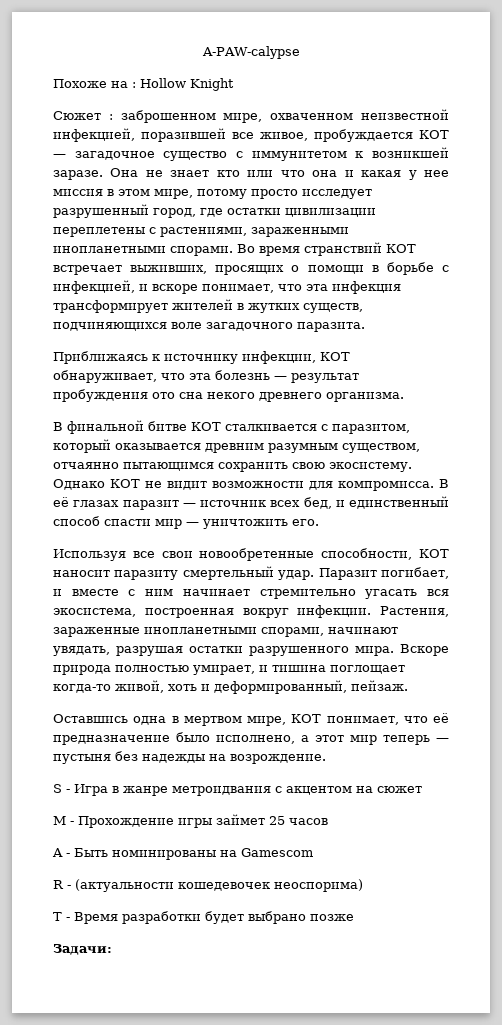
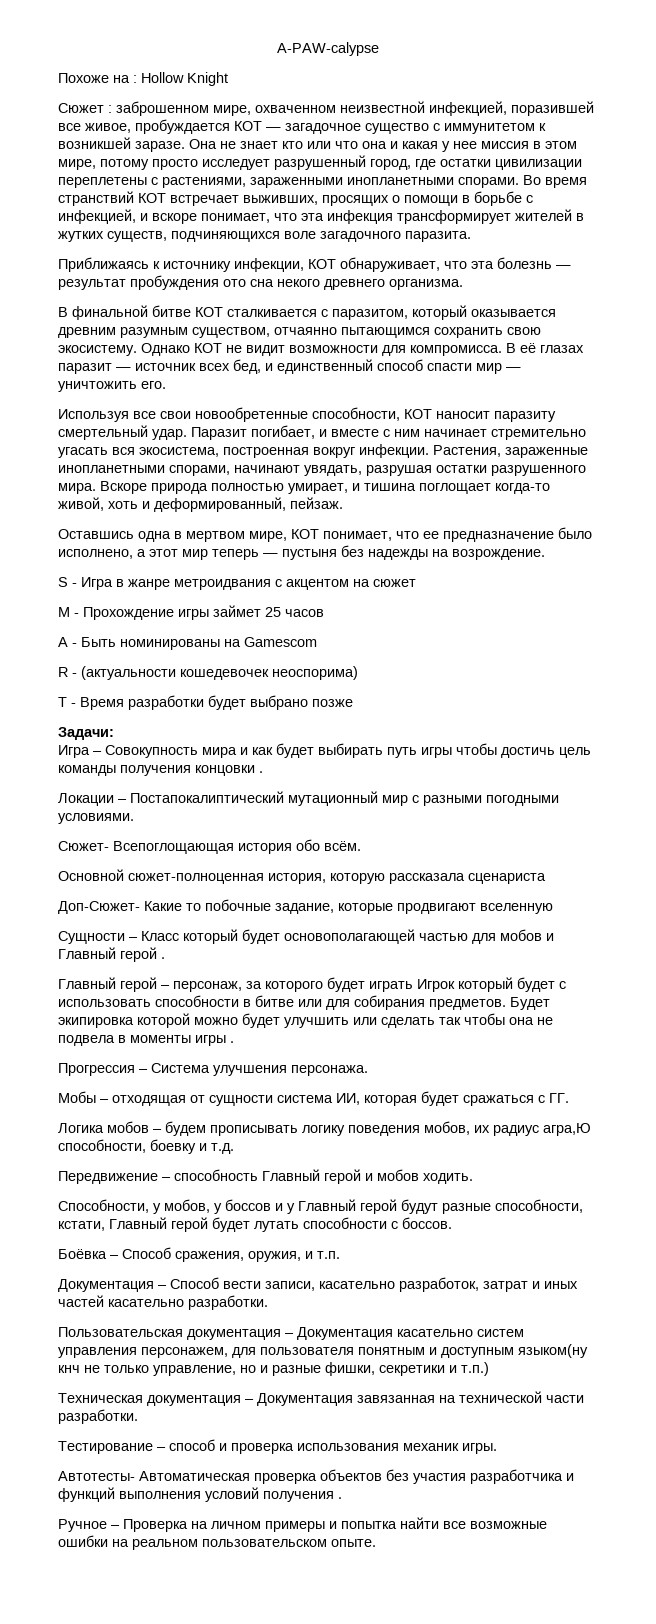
- Оставшись одна в мертвом мире, КОТ понимает, что её предназначение было исполнено, а этот мир теперь — пустыня без надежды на возрождение.
+ Оставшись одна в мертвом мире, КОТ понимает, что ее предназначение было исполнено, а этот мир теперь — пустыня без надежды на возрождение.
+ Игра – Совокупность мира и как будет выбирать путь игры чтобы достичь цель команды получения концовки .
+ Локации – Постапокалиптический мутационный мир с разными погодными условиями.
+ Сюжет- Всепоглощающая история обо всём.
+ Основной сюжет-полноценная история, которую рассказала сценариста
+ Доп-Сюжет- Какие то побочные задание, которые продвигают вселенную
+ Сущности – Класс который будет основополагающей частью для мобов и Главный герой .
+ Главный герой – персонаж, за которого будет играть Игрок который будет с использовать способности в битве или для собирания предметов. Будет экипировка которой можно будет улучшить или сделать так чтобы она не подвела в моменты игры .
+ Прогрессия – Система улучшения персонажа.
+ Мобы – отходящая от сущности система ИИ, которая будет сражаться с ГГ.
+ Логика мобов – будем прописывать логику поведения мобов, их радиус агра,Ю способности, боевку и т.д.
+ Передвижение – способность Главный герой и мобов ходить.
+ Способности, у мобов, у боссов и у Главный герой будут разные способности, кстати, Главный герой будет лутать способности с боссов.
+ Боёвка – Способ сражения, оружия, и т.п.
+ Документация – Способ вести записи, касательно разработок, затрат и иных частей касательно разработки.
+ Пользовательская документация – Документация касательно систем управления персонажем, для пользователя понятным и доступным языком(ну кнч не только управление, но и разные фишки, секретики и т.п.)
+ Техническая документация – Документация завязанная на технической части разработки.
+ Тестирование – способ и проверка использования механик игры.
+ Автотесты- Автоматическая проверка объектов без участия разработчика и функций выполнения условий получения .
+ Ручное – Проверка на личном примеры и попытка найти все возможные ошибки на реальном пользовательском опыте.

